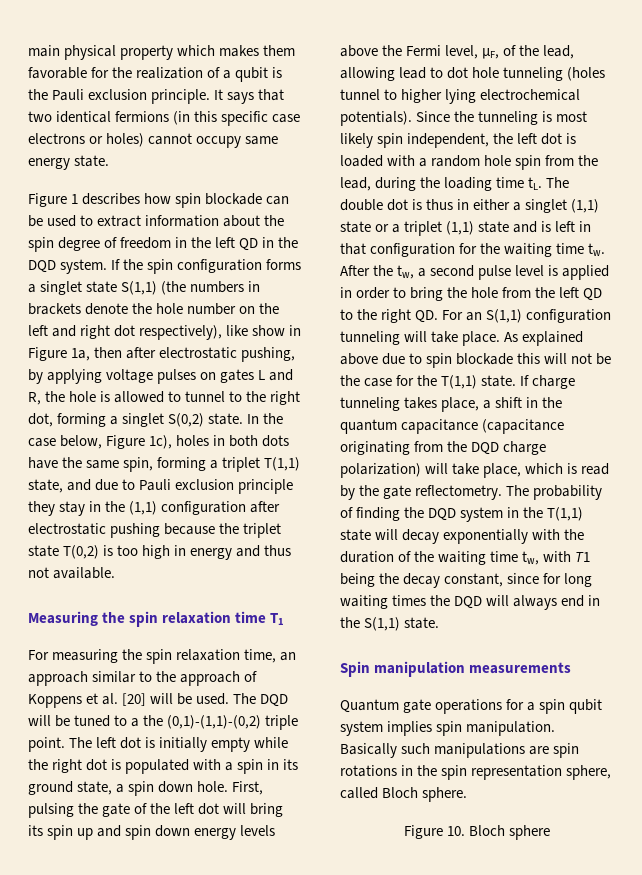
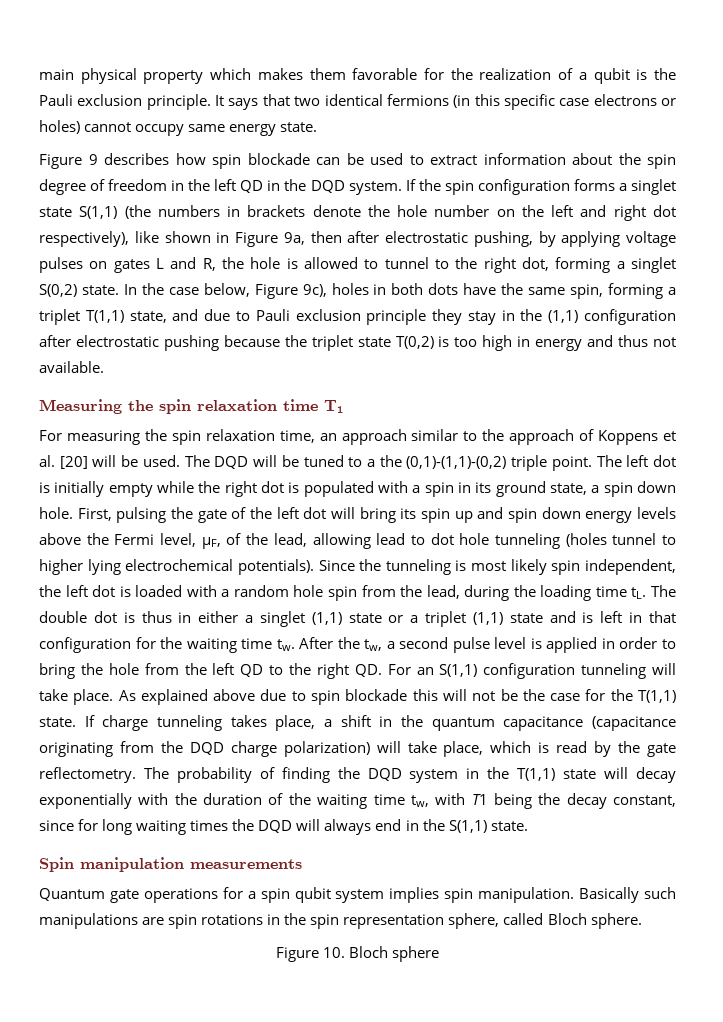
- Figure 1 describes how spin blockade can be used to extract information about the spin degree of freedom in the left QD in the DQD system.
+ Figure 9 describes how spin blockade can be used to extract information about the spin degree of freedom in the left QD in the DQD system.
- If the spin configuration forms a singlet state S(1,1) (the numbers in brackets denote the hole number on the left and right dot respectively), like show in Figure 1a, then after electrostatic pushing, by applying voltage pulses on gates L and R, the hole is allowed to tunnel to the right dot, forming a singlet S(0,2) state.
+ If the spin configuration forms a singlet state S(1,1) (the numbers in brackets denote the hole number on the left and right dot respectively), like shown in Figure 9a, then after electrostatic pushing, by applying voltage pulses on gates L and R, the hole is allowed to tunnel to the right dot, forming a singlet S(0,2) state.
- In the case below, Figure 1c), holes in both dots have the same spin, forming a triplet T(1,1) state, and due to Pauli exclusion principle they stay in the (1,1) configuration after electrostatic pushing because the triplet state T(0,2) is too high in energy and thus not available.
+ In the case below, Figure 9c), holes in both dots have the same spin, forming a triplet T(1,1) state, and due to Pauli exclusion principle they stay in the (1,1) configuration after electrostatic pushing because the triplet state T(0,2) is too high in energy and thus not available.

